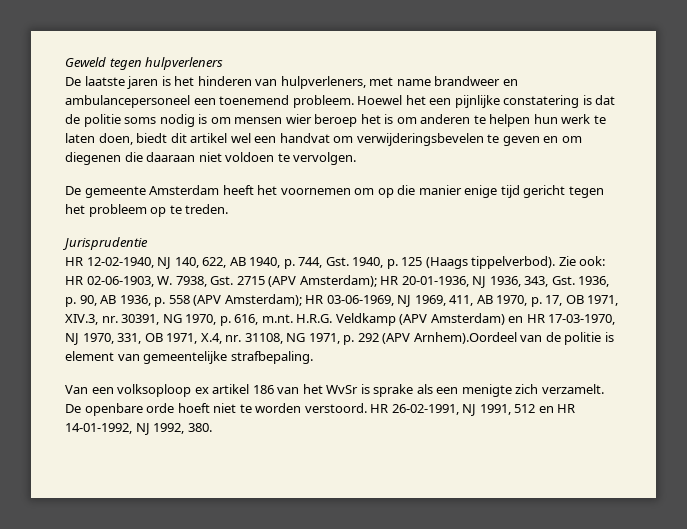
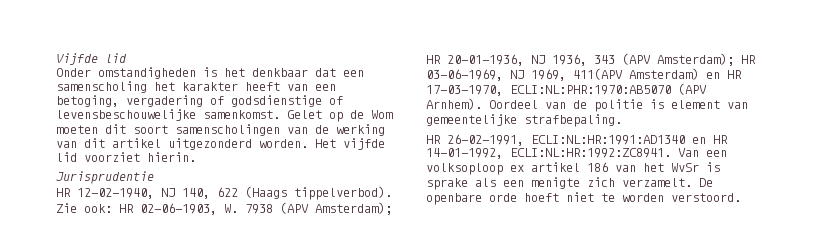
- Geweld tegen hulpverleners
- De laatste jaren is het hinderen van hulpverleners, met name brandweer en ambulancepersoneel een toenemend probleem. Hoewel het een pijnlijke constatering is dat de politie soms nodig is om mensen wier beroep het is om anderen te helpen hun werk te laten doen, biedt dit artikel wel een handvat om verwijderingsbevelen te geven en om diegenen die daaraan niet voldoen te vervolgen.
- De gemeente Amsterdam heeft het voornemen om op die manier enige tijd gericht tegen het probleem op te treden.
+ Vijfde lid
+ Onder omstandigheden is het denkbaar dat een samenscholing het karakter heeft van een betoging, vergadering of godsdienstige of levensbeschouwelijke samenkomst. Gelet op de Wom moeten dit soort samenscholingen van de werking van dit artikel uitgezonderd worden. Het vijfde lid voorziet hierin.
- HR 12-02-1940, NJ 140, 622, AB 1940, p. 744, Gst. 1940, p. 125 (Haags tippelverbod).
+ HR 12-02-1940, NJ 140, 622 (Haags tippelverbod).
- Zie ook: HR 02-06-1903, W. 7938, Gst. 2715 (APV Amsterdam); HR 20-01-1936, NJ 1936, 343, Gst. 1936, p. 90, AB 1936, p. 558 (APV Amsterdam); HR 03-06-1969, NJ 1969, 411, AB 1970, p. 17, OB 1971, XIV.3, nr. 30391, NG 1970, p. 616, m.nt. H.R.G. Veldkamp (APV Amsterdam) en HR 17-03-1970, NJ 1970, 331, OB 1971, X.4, nr. 31108, NG 1971, p. 292 (APV Arnhem).Oordeel van de politie is element van gemeentelijke strafbepaling.
+ Zie ook: HR 02-06-1903, W. 7938 (APV Amsterdam); HR 20-01-1936, NJ 1936, 343 (APV Amsterdam); HR 03-06-1969, NJ 1969, 411(APV Amsterdam) en HR 17-03-1970, ECLI:NL:PHR:1970:AB5070 (APV Arnhem). Oordeel van de politie is element van gemeentelijke strafbepaling.
+ HR 26-02-1991, ECLI:NL:HR:1991:AD1340 en HR 14-01-1992, ECLI:NL:HR:1992:ZC8941.
- HR 26-02-1991, NJ 1991, 512 en HR 14-01-1992, NJ 1992, 380.

